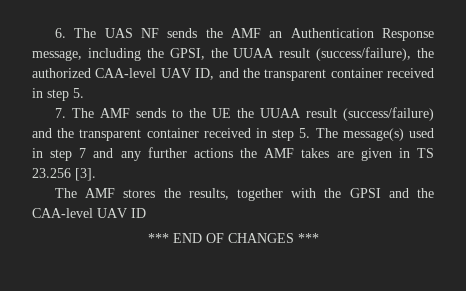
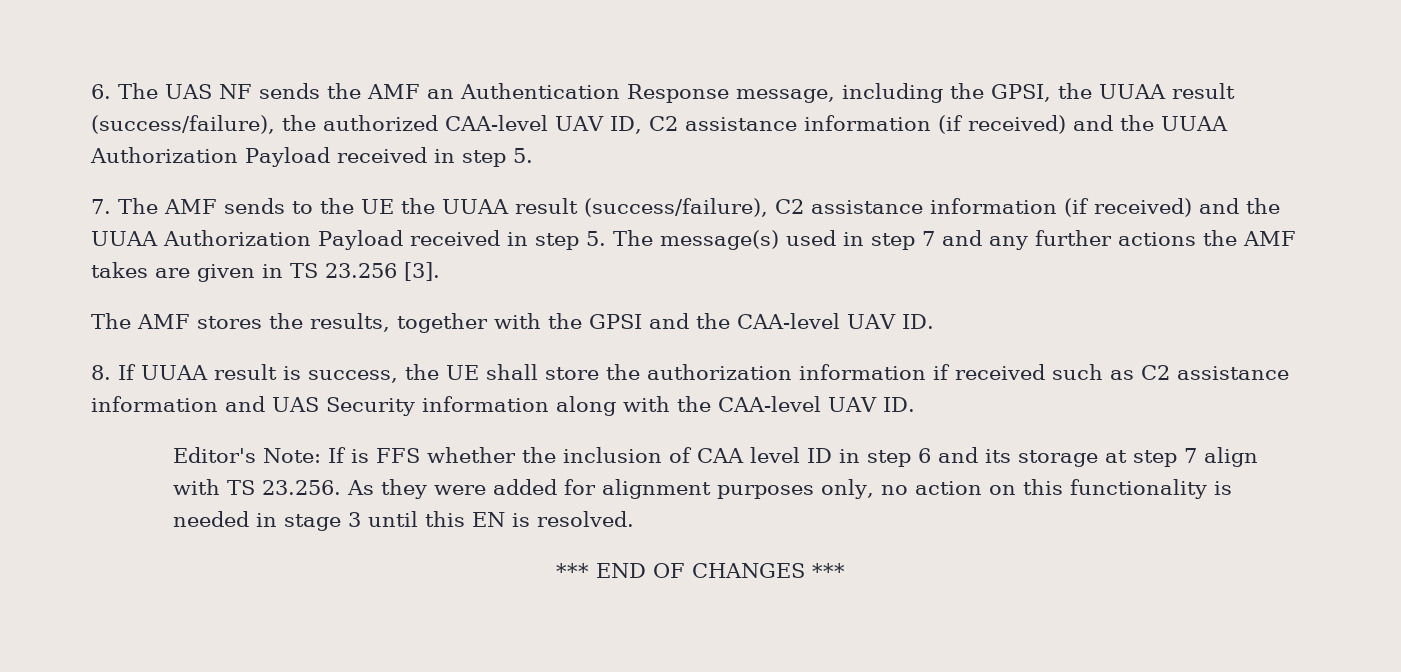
- 6. The UAS NF sends the AMF an Authentication Response message, including the GPSI, the UUAA result (success/failure), the authorized CAA-level UAV ID, and the transparent container received in step 5.
+ 6. The UAS NF sends the AMF an Authentication Response message, including the GPSI, the UUAA result (success/failure), the authorized CAA-level UAV ID, C2 assistance information (if received) and the UUAA Authorization Payload received in step 5.
- 7. The AMF sends to the UE the UUAA result (success/failure) and the transparent container received in step 5. The message(s) used in step 7 and any further actions the AMF takes are given in TS 23.256 [3].
+ 7. The AMF sends to the UE the UUAA result (success/failure), C2 assistance information (if received) and the UUAA Authorization Payload received in step 5. The message(s) used in step 7 and any further actions the AMF takes are given in TS 23.256 [3].
- The AMF stores the results, together with the GPSI and the CAA-level UAV ID
+ The AMF stores the results, together with the GPSI and the CAA-level UAV ID.
+ 8. If UUAA result is success, the UE shall store the authorization information if received such as C2 assistance information and UAS Security information along with the CAA-level UAV ID.
+ Editor's Note: If is FFS whether the inclusion of CAA level ID in step 6 and its storage at step 7 align with TS 23.256. As they were added for alignment purposes only, no action on this functionality is needed in stage 3 until this EN is resolved.

